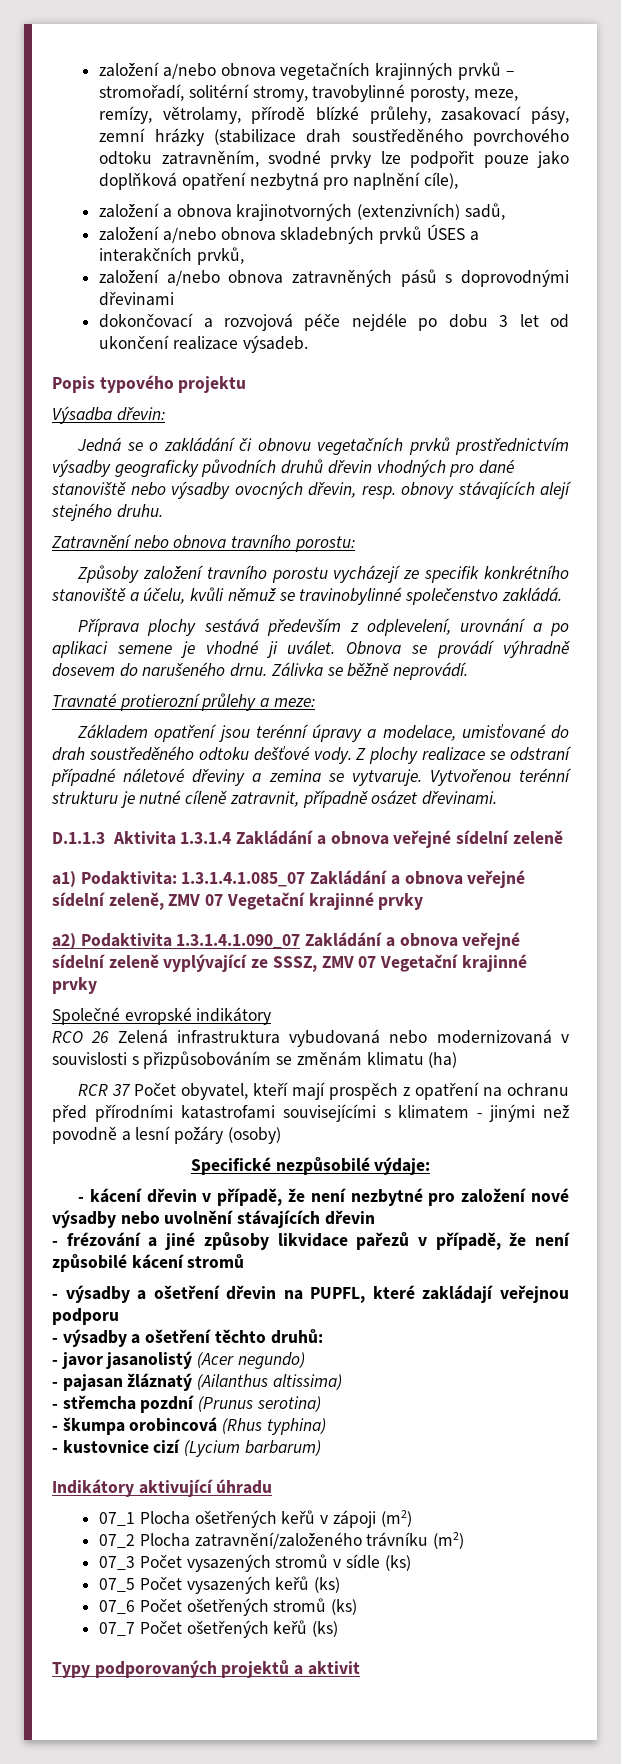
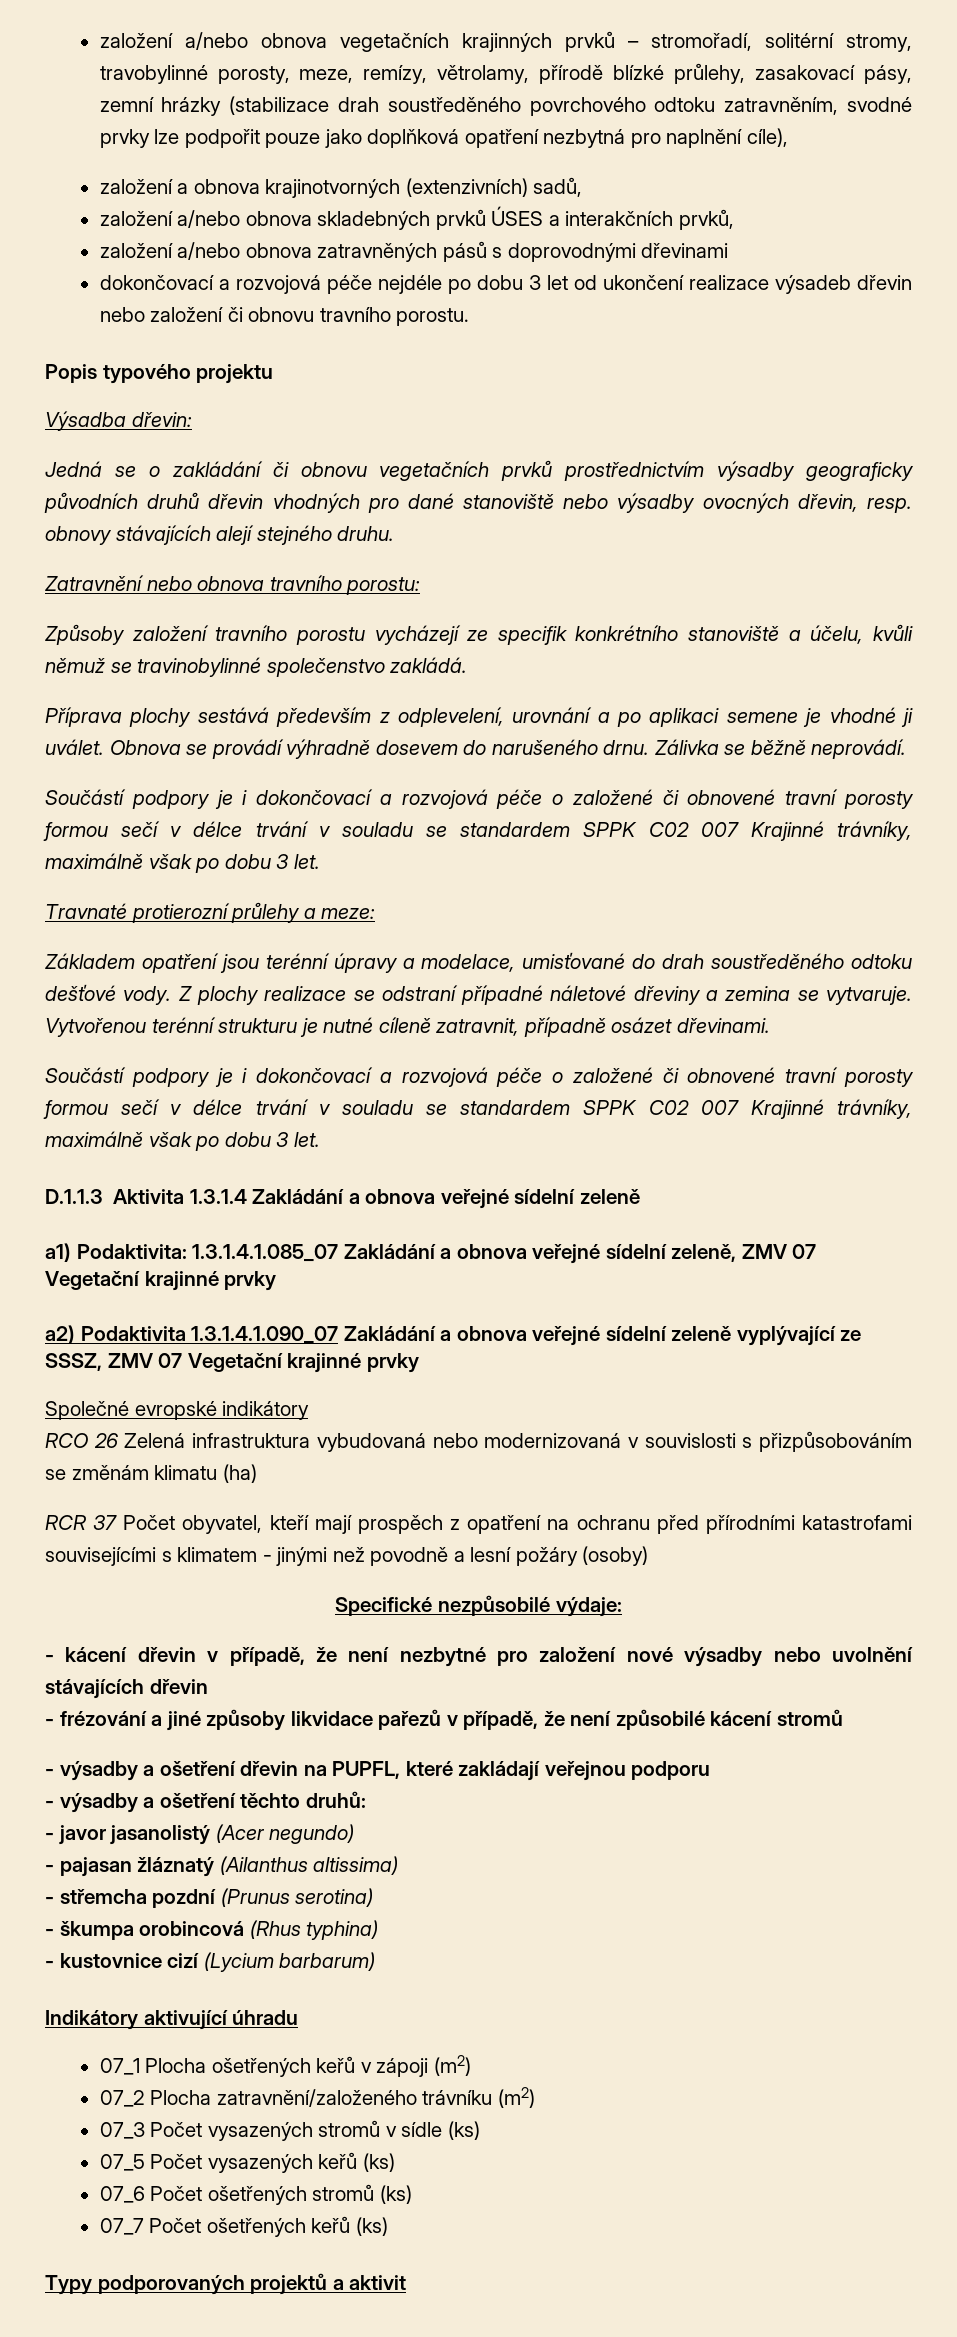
- dokončovací a rozvojová péče nejdéle po dobu 3 let od ukončení realizace výsadeb.
+ dokončovací a rozvojová péče nejdéle po dobu 3 let od ukončení realizace výsadeb dřevin nebo založení či obnovu travního porostu.
  Zálivka se běžně neprovádí.
+ Součástí podpory je i dokončovací a rozvojová péče o založené či obnovené travní porosty formou sečí v délce trvání v souladu se standardem SPPK C02 007 Krajinné trávníky, maximálně však po dobu 3 let.
  Vytvořenou terénní strukturu je nutné cíleně zatravnit, případně osázet dřevinami.
+ Součástí podpory je i dokončovací a rozvojová péče o založené či obnovené travní porosty formou sečí v délce trvání v souladu se standardem SPPK C02 007 Krajinné trávníky, maximálně však po dobu 3 let.

